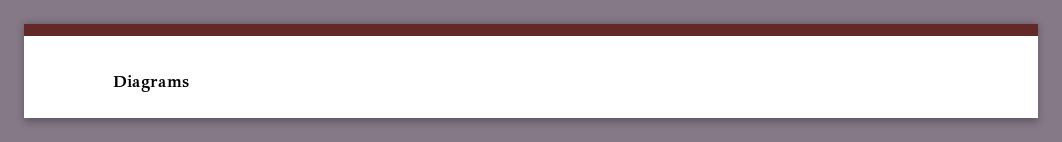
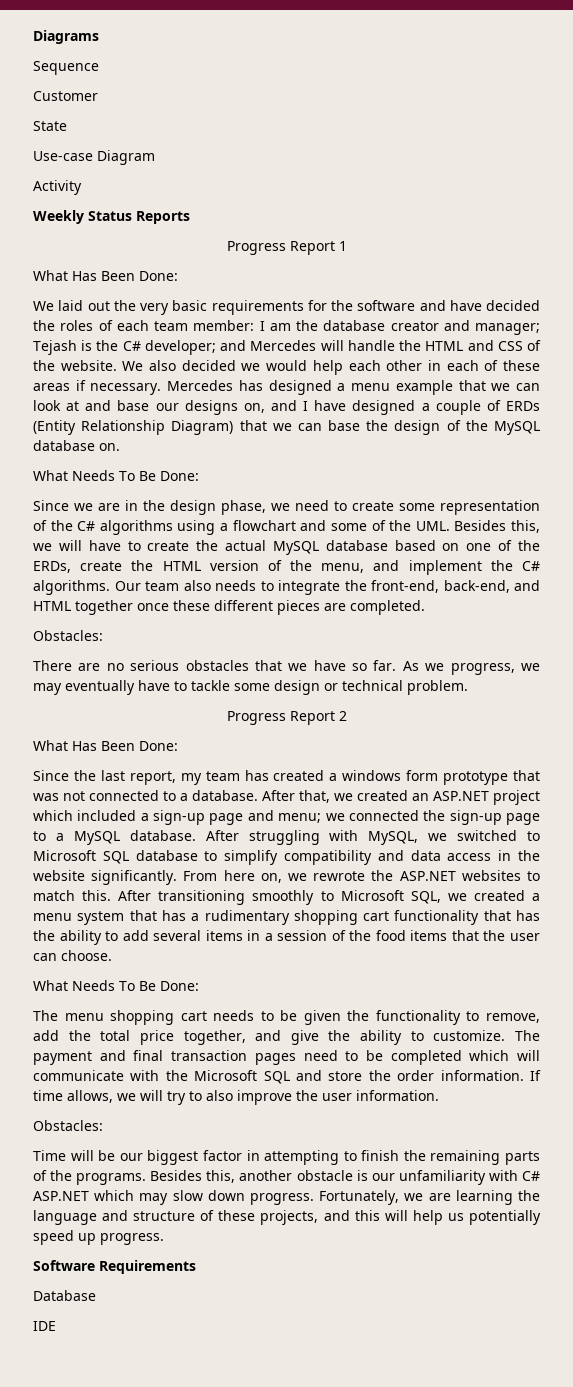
+ Sequence
+ Customer
+ State
+ Use-case Diagram
+ Activity
+ Weekly Status Reports
+ Progress Report 1
+ What Has Been Done:
+ We laid out the very basic requirements for the software and have decided the roles of each team member: I am the database creator and manager; Tejash is the C# developer; and Mercedes will handle the HTML and CSS of the website. We also decided we would help each other in each of these areas if necessary. Mercedes has designed a menu example that we can look at and base our designs on, and I have designed a couple of ERDs (Entity Relationship Diagram) that we can base the design of the MySQL database on.
+ What Needs To Be Done:
+ Since we are in the design phase, we need to create some representation of the C# algorithms using a flowchart and some of the UML. Besides this, we will have to create the actual MySQL database based on one of the ERDs, create the HTML version of the menu, and implement the C# algorithms. Our team also needs to integrate the front-end, back-end, and HTML together once these different pieces are completed.
+ Obstacles:
+ There are no serious obstacles that we have so far. As we progress, we may eventually have to tackle some design or technical problem.
+ Progress Report 2
+ What Has Been Done:
+ Since the last report, my team has created a windows form prototype that was not connected to a database. After that, we created an ASP.NET project which included a sign-up page and menu; we connected the sign-up page to a MySQL database. After struggling with MySQL, we switched to Microsoft SQL database to simplify compatibility and data access in the website significantly. From here on, we rewrote the ASP.NET websites to match this. After transitioning smoothly to Microsoft SQL, we created a menu system that has a rudimentary shopping cart functionality that has the ability to add several items in a session of the food items that the user can choose.
+ What Needs To Be Done:
+ The menu shopping cart needs to be given the functionality to remove, add the total price together, and give the ability to customize. The payment and final transaction pages need to be completed which will communicate with the Microsoft SQL and store the order information. If time allows, we will try to also improve the user information.
+ Obstacles:
+ Time will be our biggest factor in attempting to finish the remaining parts of the programs. Besides this, another obstacle is our unfamiliarity with C# ASP.NET which may slow down progress. Fortunately, we are learning the language and structure of these projects, and this will help us potentially speed up progress.
+ Software Requirements
+ Database
+ IDE

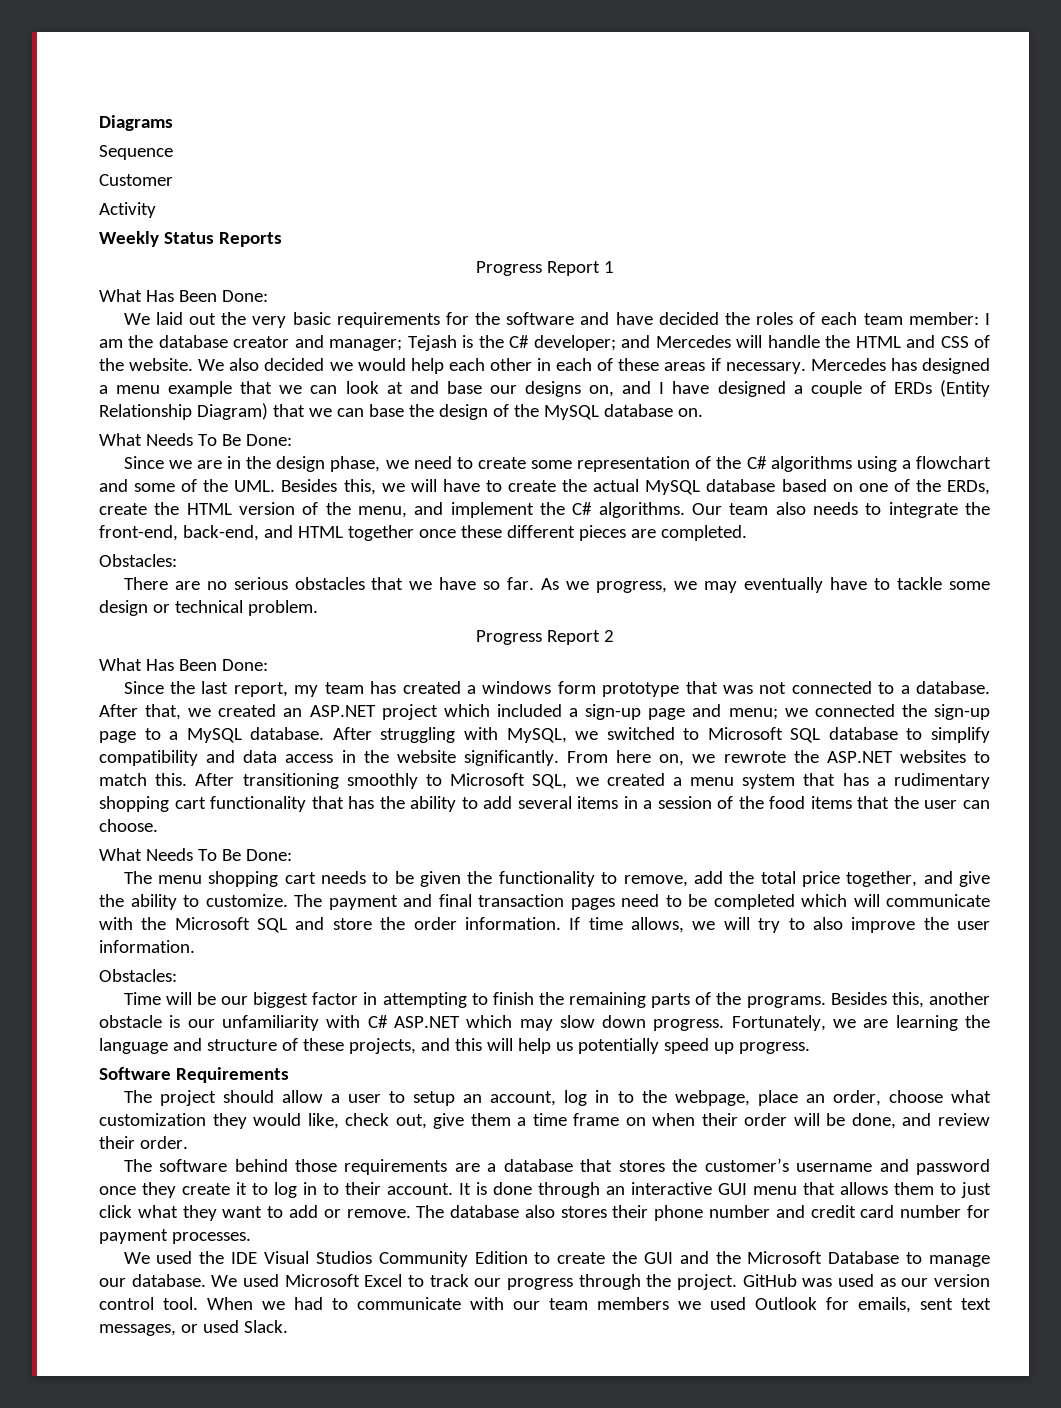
- State
- Use-case Diagram
- Database
- IDE
+ The project should allow a user to setup an account, log in to the webpage, place an order, choose what customization they would like, check out, give them a time frame on when their order will be done, and review their order.
+ The software behind those requirements are a database that stores the customer’s username and password once they create it to log in to their account. It is done through an interactive GUI menu that allows them to just click what they want to add or remove. The database also stores their phone number and credit card number for payment processes.
+ We used the IDE Visual Studios Community Edition to create the GUI and the Microsoft Database to manage our database. We used Microsoft Excel to track our progress through the project. GitHub was used as our version control tool. When we had to communicate with our team members we used Outlook for emails, sent text messages, or used Slack.

